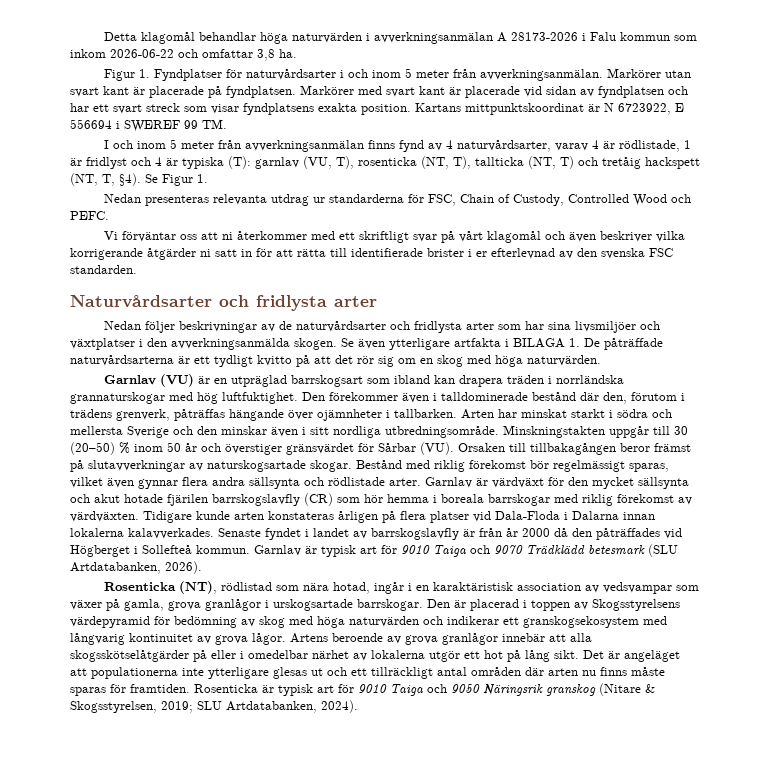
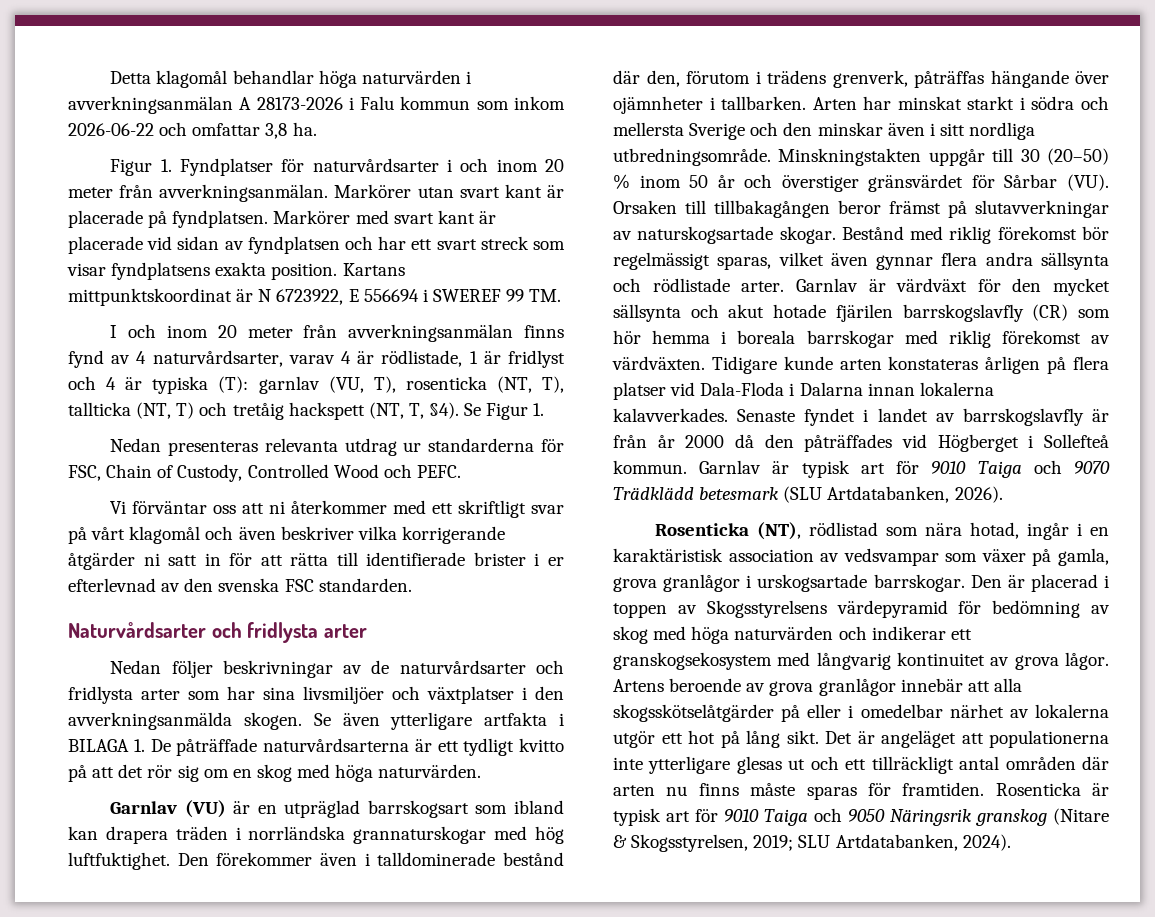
- Figur 1. Fyndplatser för naturvårdsarter i och inom 5 meter från avverkningsanmälan.
+ Figur 1. Fyndplatser för naturvårdsarter i och inom 20 meter från avverkningsanmälan.
- I och inom 5 meter från avverkningsanmälan finns fynd av 4 naturvårdsarter, varav 4 är rödlistade, 1 är fridlyst och 4 är typiska (T): garnlav (VU, T), rosenticka (NT, T), tallticka (NT, T) och tretåig hackspett (NT, T, §4).
+ I och inom 20 meter från avverkningsanmälan finns fynd av 4 naturvårdsarter, varav 4 är rödlistade, 1 är fridlyst och 4 är typiska (T): garnlav (VU, T), rosenticka (NT, T), tallticka (NT, T) och tretåig hackspett (NT, T, §4).

